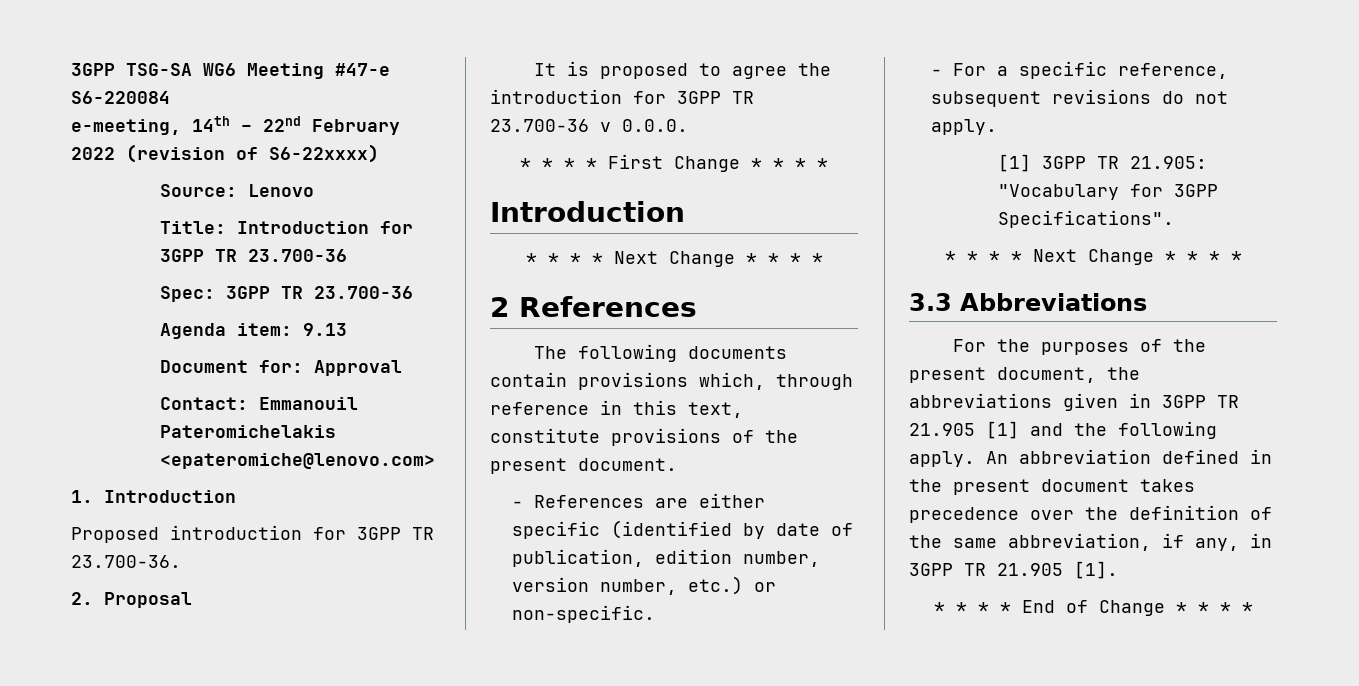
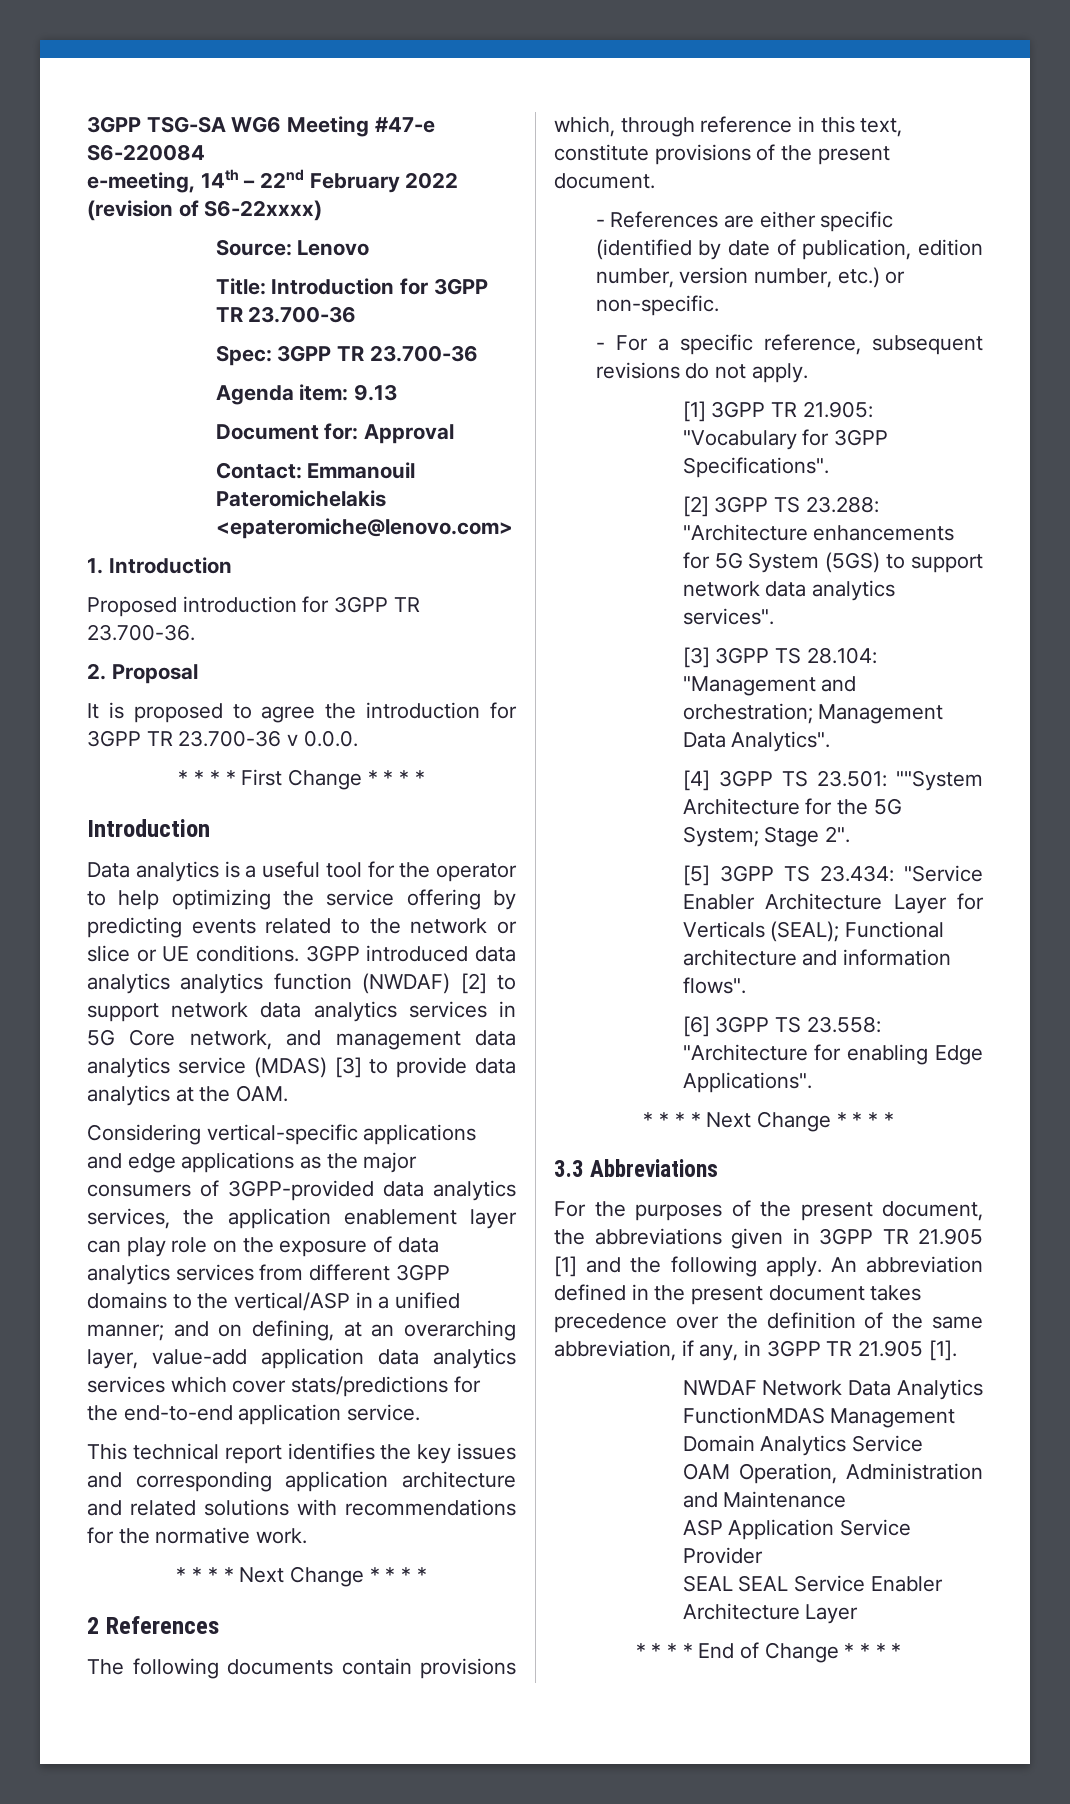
+ Data analytics is a useful tool for the operator to help optimizing the service offering by predicting events related to the network or slice or UE conditions. 3GPP introduced data analytics analytics function (NWDAF) [2] to support network data analytics services in 5G Core network, and management data analytics service (MDAS) [3] to provide data analytics at the OAM.
+ Considering vertical-specific applications and edge applications as the major consumers of 3GPP-provided data analytics services, the application enablement layer can play role on the exposure of data analytics services from different 3GPP domains to the vertical/ASP in a unified manner; and on defining, at an overarching layer, value-add application data analytics services which cover stats/predictions for the end-to-end application service.
+ This technical report identifies the key issues and corresponding application architecture and related solutions with recommendations for the normative work.
+ [2] 3GPP TS 23.288: "Architecture enhancements for 5G System (5GS) to support network data analytics services".
+ [3] 3GPP TS 28.104: "Management and orchestration; Management Data Analytics".
+ [4] 3GPP TS 23.501: ""System Architecture for the 5G System; Stage 2".
+ [5] 3GPP TS 23.434: "Service Enabler Architecture Layer for Verticals (SEAL); Functional architecture and information flows".
+ [6] 3GPP TS 23.558: "Architecture for enabling Edge Applications".
+ NWDAF Network Data Analytics FunctionMDAS Management Domain Analytics Service
+ OAM Operation, Administration and Maintenance
+ ASP Application Service Provider
+ SEAL SEAL Service Enabler Architecture Layer

